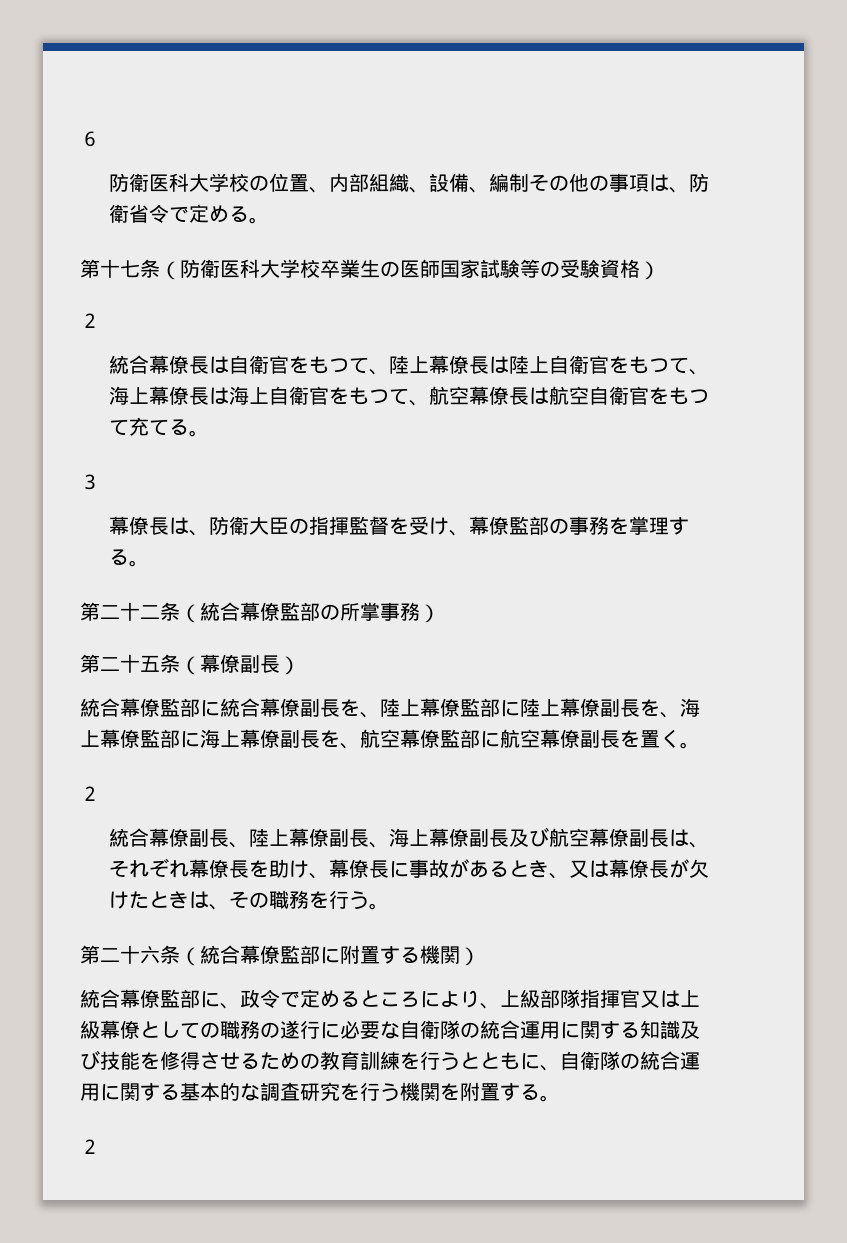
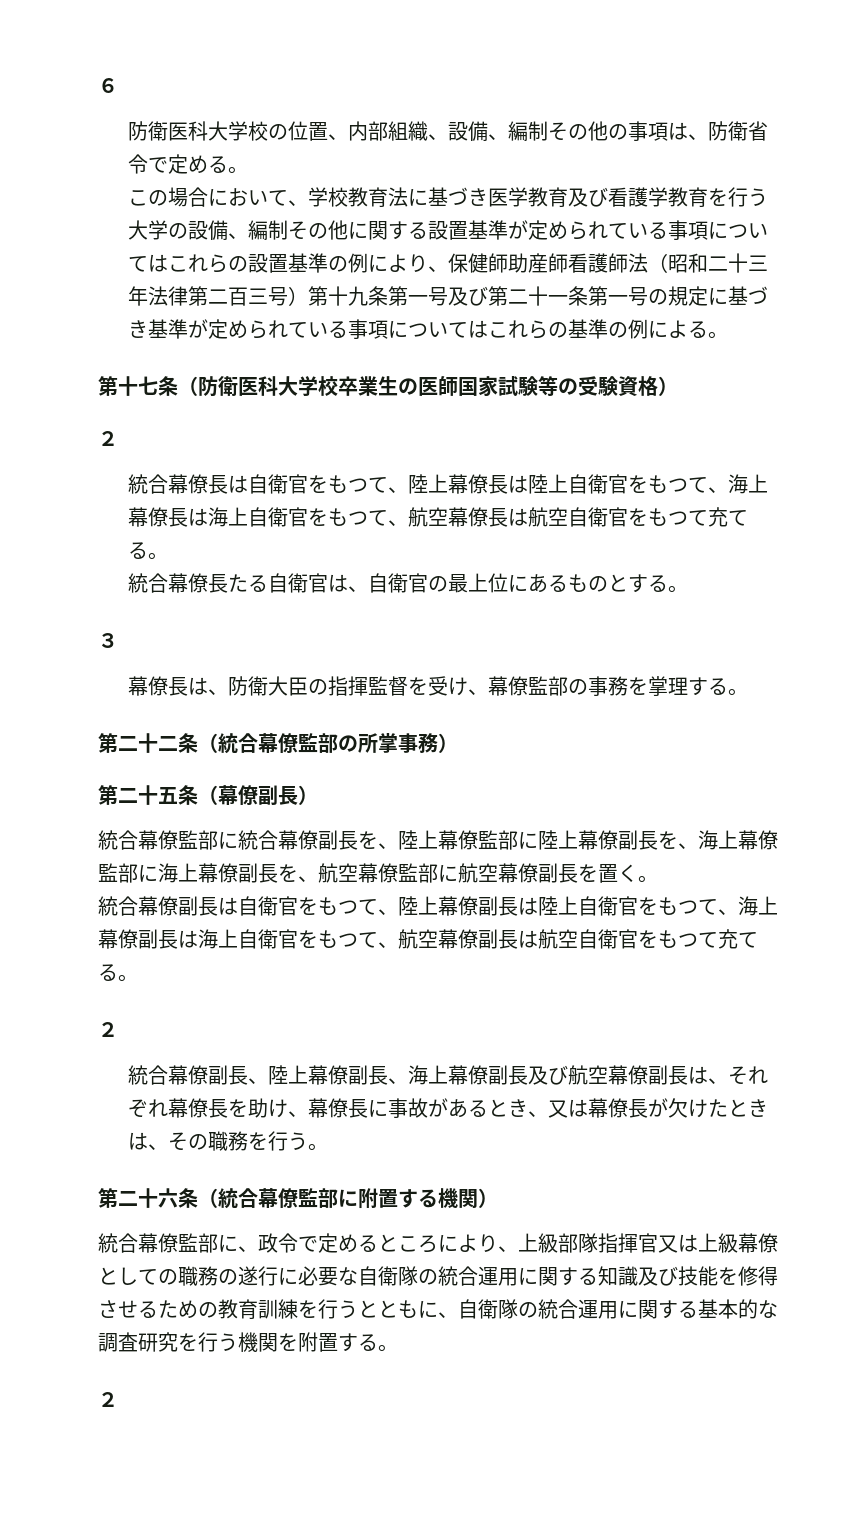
+ この場合において、学校教育法に基づき医学教育及び看護学教育を行う大学の設備、編制その他に関する設置基準が定められている事項についてはこれらの設置基準の例により、保健師助産師看護師法（昭和二十三年法律第二百三号）第十九条第一号及び第二十一条第一号の規定に基づき基準が定められている事項についてはこれらの基準の例による。
+ 統合幕僚長たる自衛官は、自衛官の最上位にあるものとする。
+ 統合幕僚副長は自衛官をもつて、陸上幕僚副長は陸上自衛官をもつて、海上幕僚副長は海上自衛官をもつて、航空幕僚副長は航空自衛官をもつて充てる。

